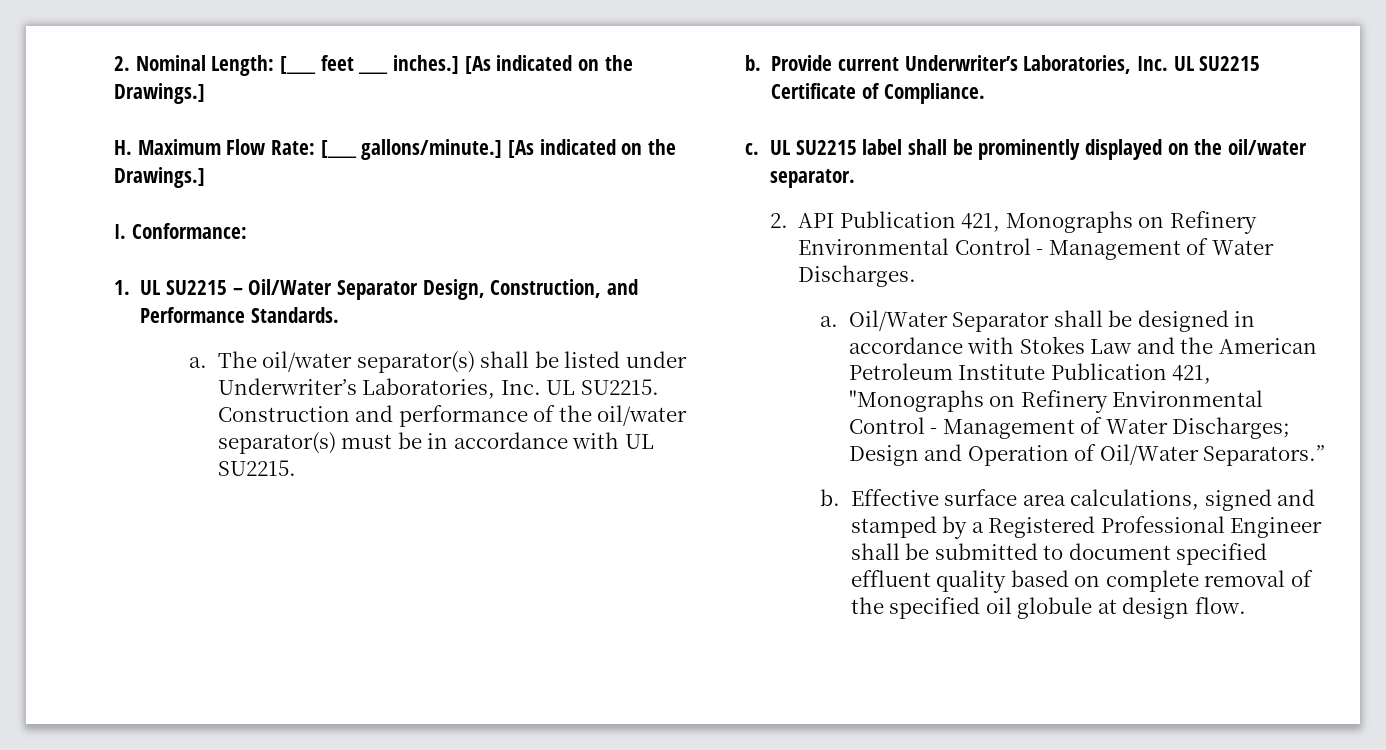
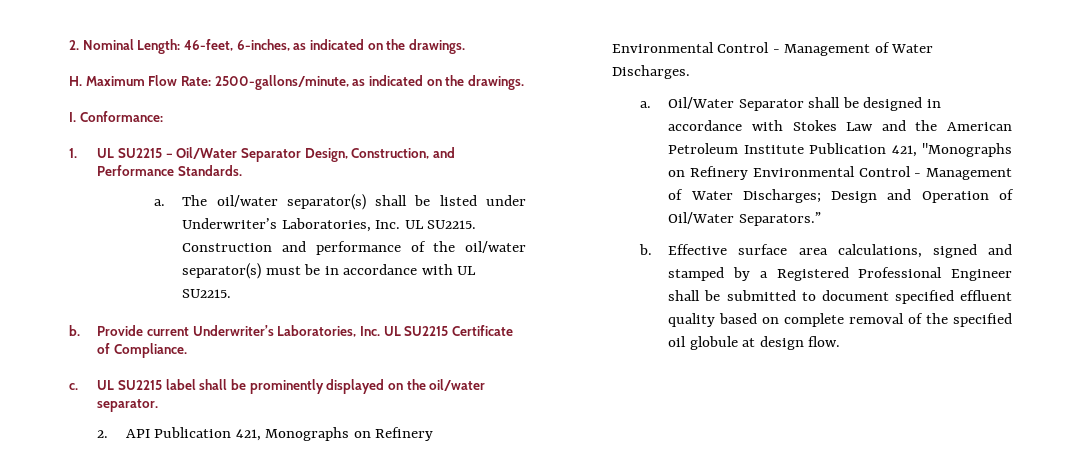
- 2. Nominal Length: [____ feet ____ inches.] [As indicated on the Drawings.]
+ 2. Nominal Length: 46-feet, 6-inches, as indicated on the drawings.
- H. Maximum Flow Rate: [____ gallons/minute.] [As indicated on the Drawings.]
+ H. Maximum Flow Rate: 2500-gallons/minute, as indicated on the drawings.

